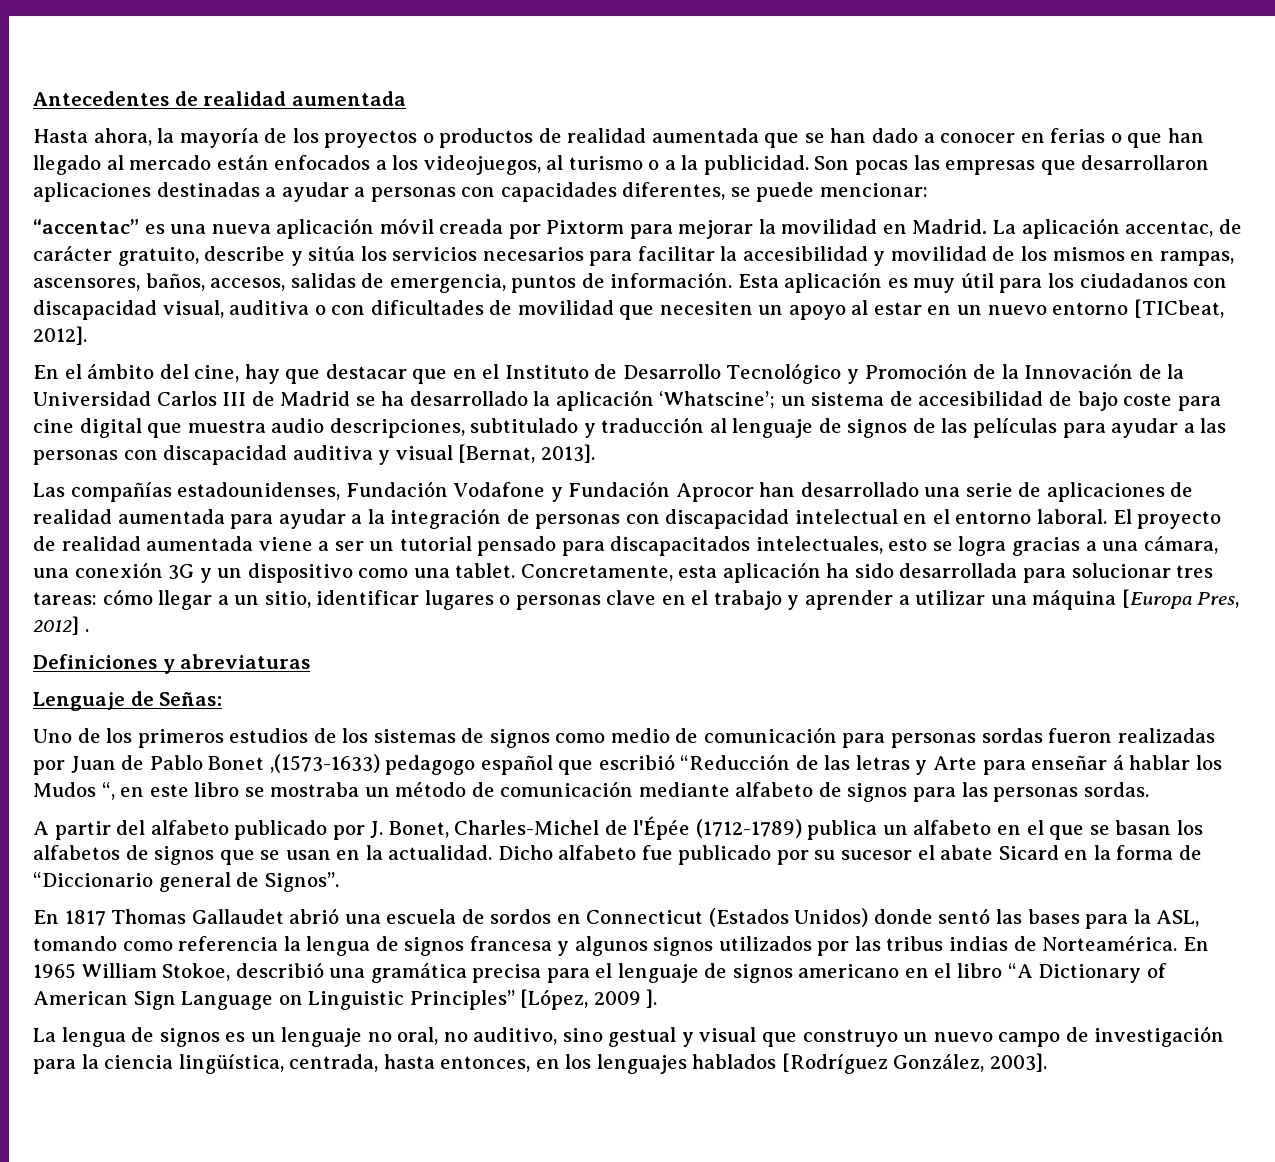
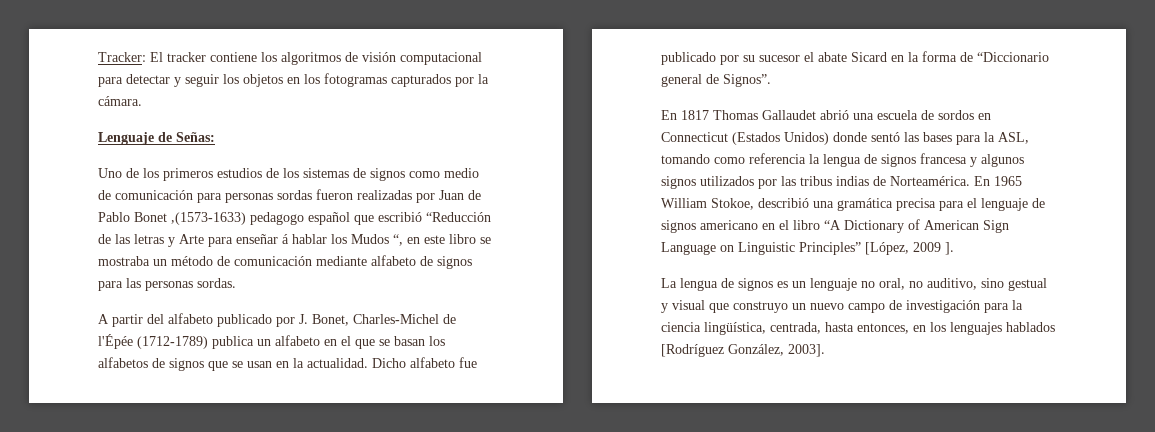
- Antecedentes de realidad aumentada
- Hasta ahora, la mayoría de los proyectos o productos de realidad aumentada que se han dado a conocer en ferias o que han llegado al mercado están enfocados a los videojuegos, al turismo o a la publicidad. Son pocas las empresas que desarrollaron aplicaciones destinadas a ayudar a personas con capacidades diferentes, se puede mencionar:
- “accentac” es una nueva aplicación móvil creada por Pixtorm para mejorar la movilidad en Madrid. La aplicación accentac, de carácter gratuito, describe y sitúa los servicios necesarios para facilitar la accesibilidad y movilidad de los mismos en rampas, ascensores, baños, accesos, salidas de emergencia, puntos de información. Esta aplicación es muy útil para los ciudadanos con discapacidad visual, auditiva o con dificultades de movilidad que necesiten un apoyo al estar en un nuevo entorno [TICbeat, 2012].
- En el ámbito del cine, hay que destacar que en el Instituto de Desarrollo Tecnológico y Promoción de la Innovación de la Universidad Carlos III de Madrid se ha desarrollado la aplicación ‘Whatscine’; un sistema de accesibilidad de bajo coste para cine digital que muestra audio descripciones, subtitulado y traducción al lenguaje de signos de las películas para ayudar a las personas con discapacidad auditiva y visual [Bernat, 2013].
- Las compañías estadounidenses, Fundación Vodafone y Fundación Aprocor han desarrollado una serie de aplicaciones de realidad aumentada para ayudar a la integración de personas con discapacidad intelectual en el entorno laboral. El proyecto de realidad aumentada viene a ser un tutorial pensado para discapacitados intelectuales, esto se logra gracias a una cámara, una conexión 3G y un dispositivo como una tablet. Concretamente, esta aplicación ha sido desarrollada para solucionar tres tareas: cómo llegar a un sitio, identificar lugares o personas clave en el trabajo y aprender a utilizar una máquina [Europa Pres, 2012] .
- Definiciones y abreviaturas
+ Tracker: El tracker contiene los algoritmos de visión computacional para detectar y seguir los objetos en los fotogramas capturados por la cámara.

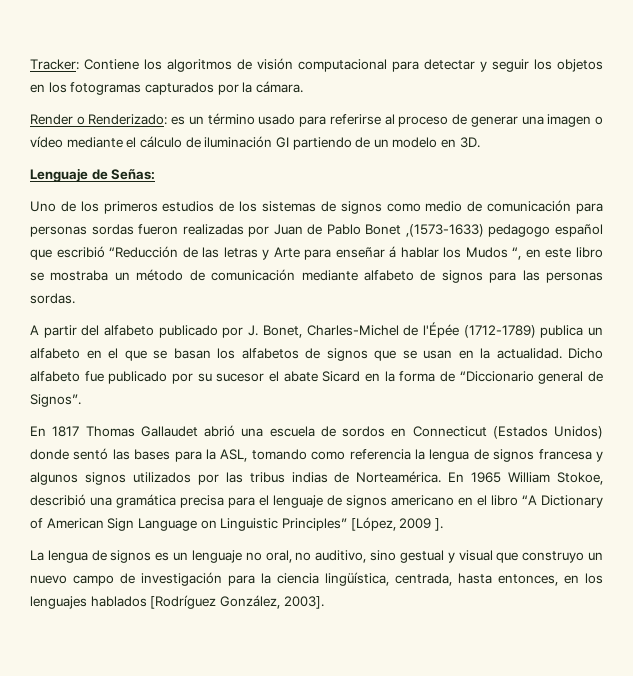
- Tracker: El tracker contiene los algoritmos de visión computacional para detectar y seguir los objetos en los fotogramas capturados por la cámara.
+ Tracker: Contiene los algoritmos de visión computacional para detectar y seguir los objetos en los fotogramas capturados por la cámara.
+ Render o Renderizado: es un término usado para referirse al proceso de generar una imagen o vídeo mediante el cálculo de iluminación GI partiendo de un modelo en 3D.

